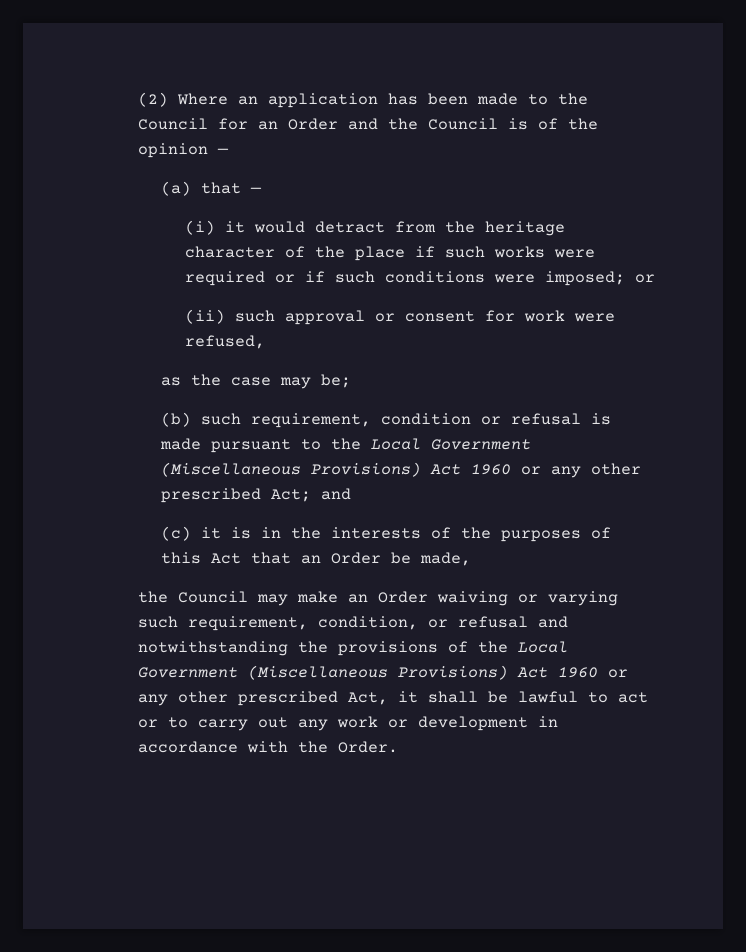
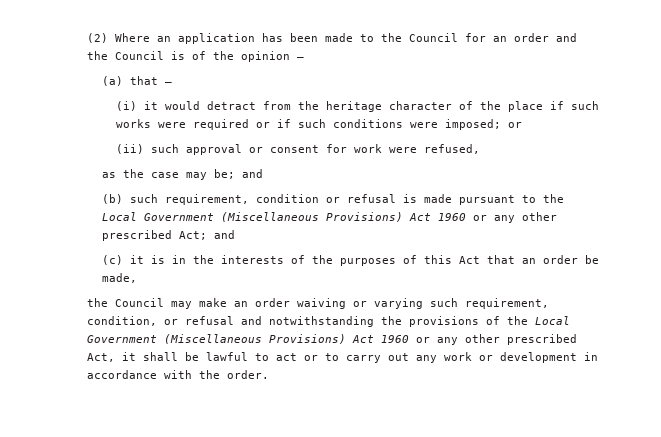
- (2) Where an application has been made to the Council for an Order and the Council is of the opinion —
+ (2) Where an application has been made to the Council for an order and the Council is of the opinion —
- as the case may be;
+ as the case may be; and
- (c) it is in the interests of the purposes of this Act that an Order be made,
+ (c) it is in the interests of the purposes of this Act that an order be made,
- the Council may make an Order waiving or varying such requirement, condition, or refusal and notwithstanding the provisions of the Local Government (Miscellaneous Provisions) Act 1960 or any other prescribed Act, it shall be lawful to act or to carry out any work or development in accordance with the Order.
+ the Council may make an order waiving or varying such requirement, condition, or refusal and notwithstanding the provisions of the Local Government (Miscellaneous Provisions) Act 1960 or any other prescribed Act, it shall be lawful to act or to carry out any work or development in accordance with the order.

